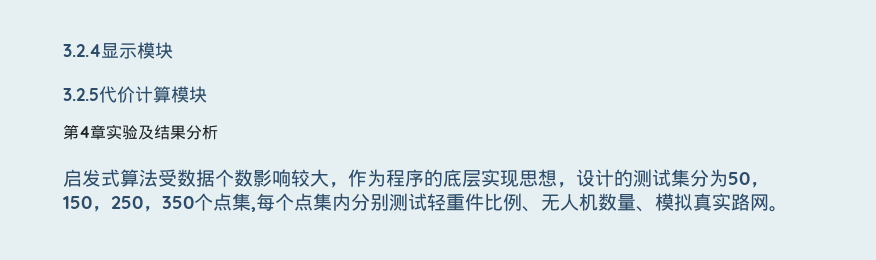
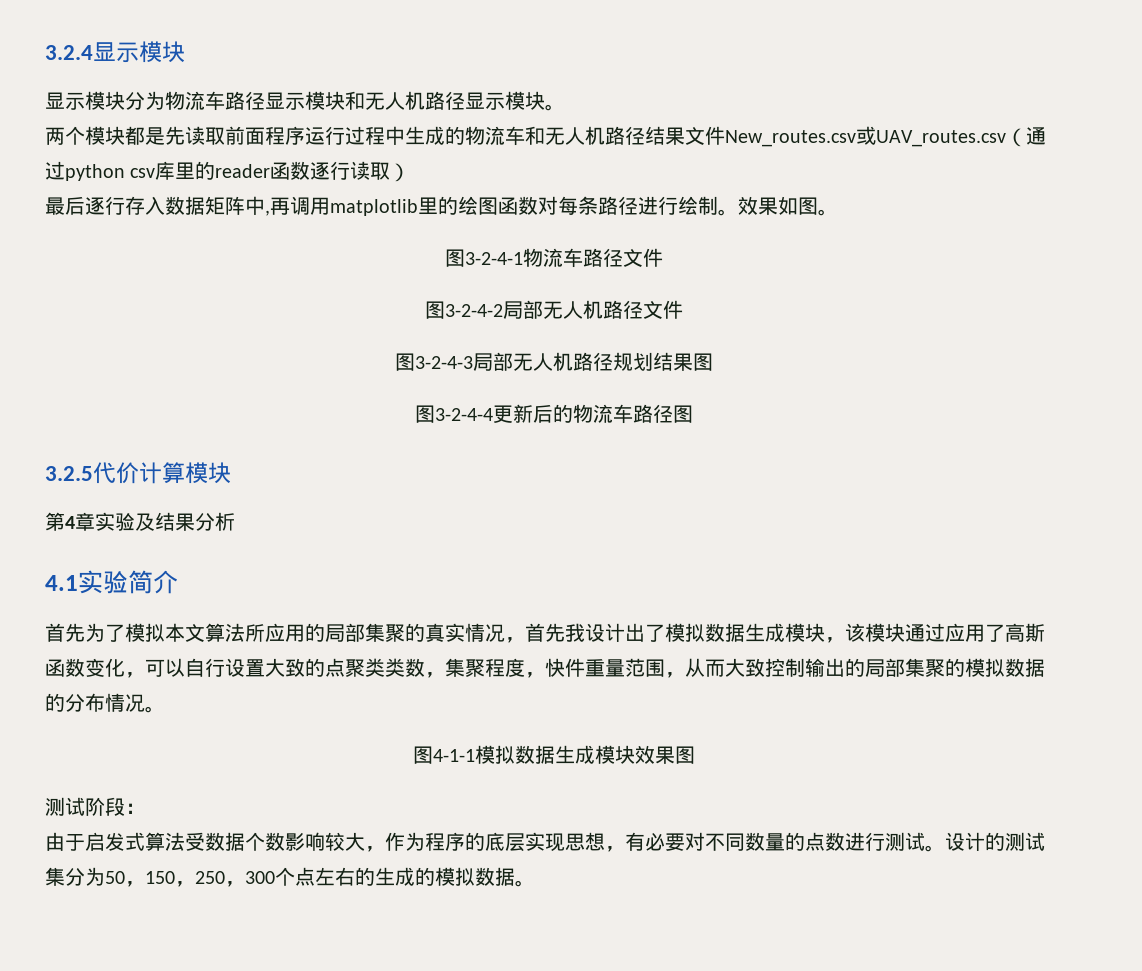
+ 显示模块分为物流车路径显示模块和无人机路径显示模块。
+ 两个模块都是先读取前面程序运行过程中生成的物流车和无人机路径结果文件New_routes.csv或UAV_routes.csv（通过python csv库里的reader函数逐行读取）
+ 最后逐行存入数据矩阵中,再调用matplotlib里的绘图函数对每条路径进行绘制。效果如图。
+ 图3-2-4-1物流车路径文件
+ 图3-2-4-2局部无人机路径文件
+ 图3-2-4-3局部无人机路径规划结果图
+ 图3-2-4-4更新后的物流车路径图
- 启发式算法受数据个数影响较大，作为程序的底层实现思想，设计的测试集分为50，150，250，350个点集,每个点集内分别测试轻重件比例、无人机数量、模拟真实路网。
+ 4.1实验简介
+ 首先为了模拟本文算法所应用的局部集聚的真实情况，首先我设计出了模拟数据生成模块，该模块通过应用了高斯函数变化，可以自行设置大致的点聚类类数，集聚程度，快件重量范围，从而大致控制输出的局部集聚的模拟数据的分布情况。
+ 图4-1-1模拟数据生成模块效果图
+ 测试阶段：
+ 由于启发式算法受数据个数影响较大，作为程序的底层实现思想，有必要对不同数量的点数进行测试。设计的测试集分为50，150，250，300个点左右的生成的模拟数据。

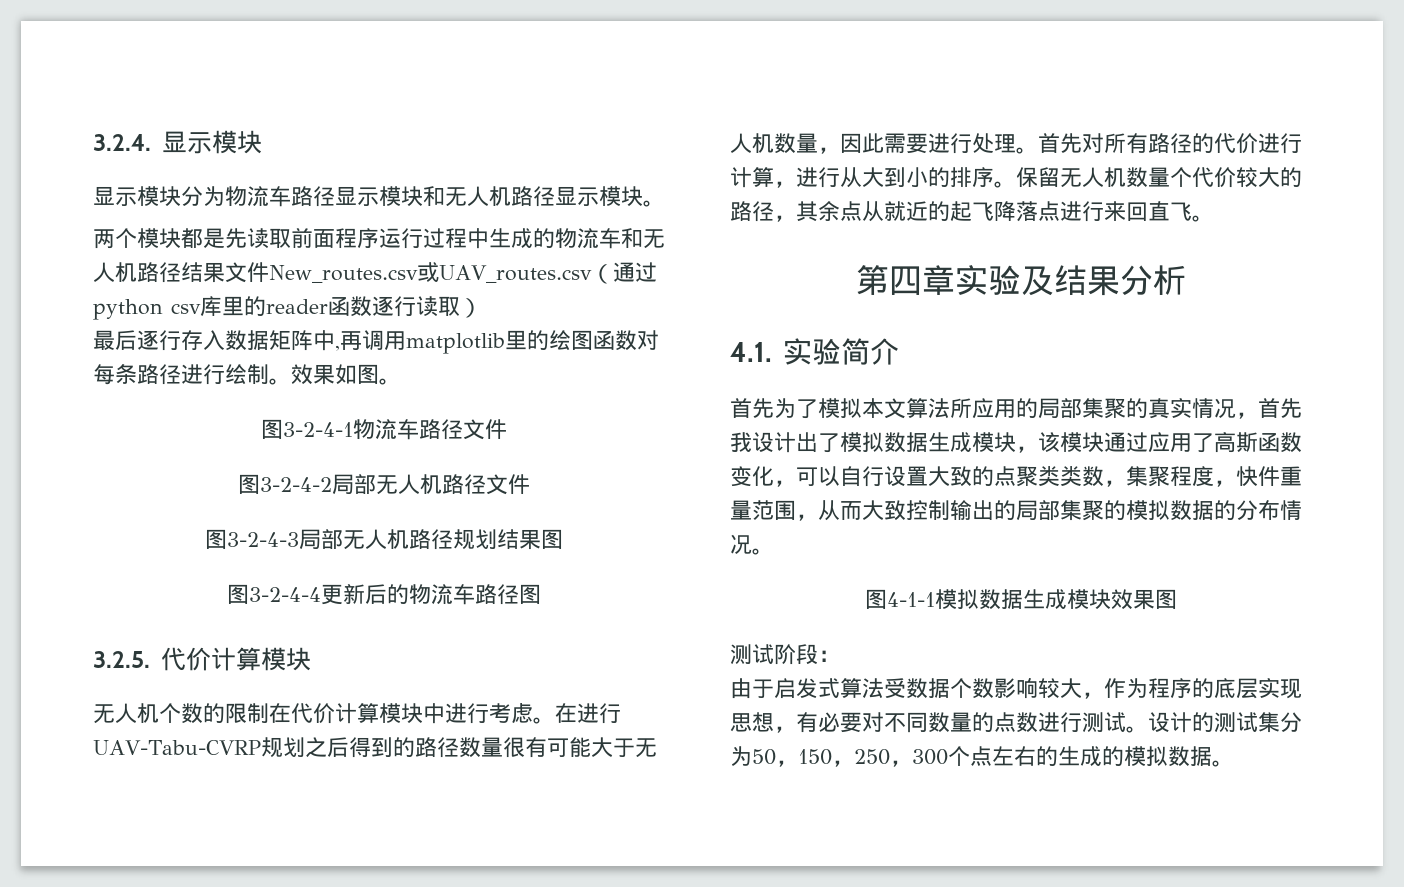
- 3.2.4显示模块
+ 3.2.4.显示模块
- 3.2.5代价计算模块
+ 3.2.5.代价计算模块
- 第4章实验及结果分析
+ 无人机个数的限制在代价计算模块中进行考虑。在进行UAV-Tabu-CVRP规划之后得到的路径数量很有可能大于无人机数量，因此需要进行处理。首先对所有路径的代价进行计算，进行从大到小的排序。保留无人机数量个代价较大的路径，其余点从就近的起飞降落点进行来回直飞。
+ 第四章实验及结果分析
- 4.1实验简介
+ 4.1.实验简介

